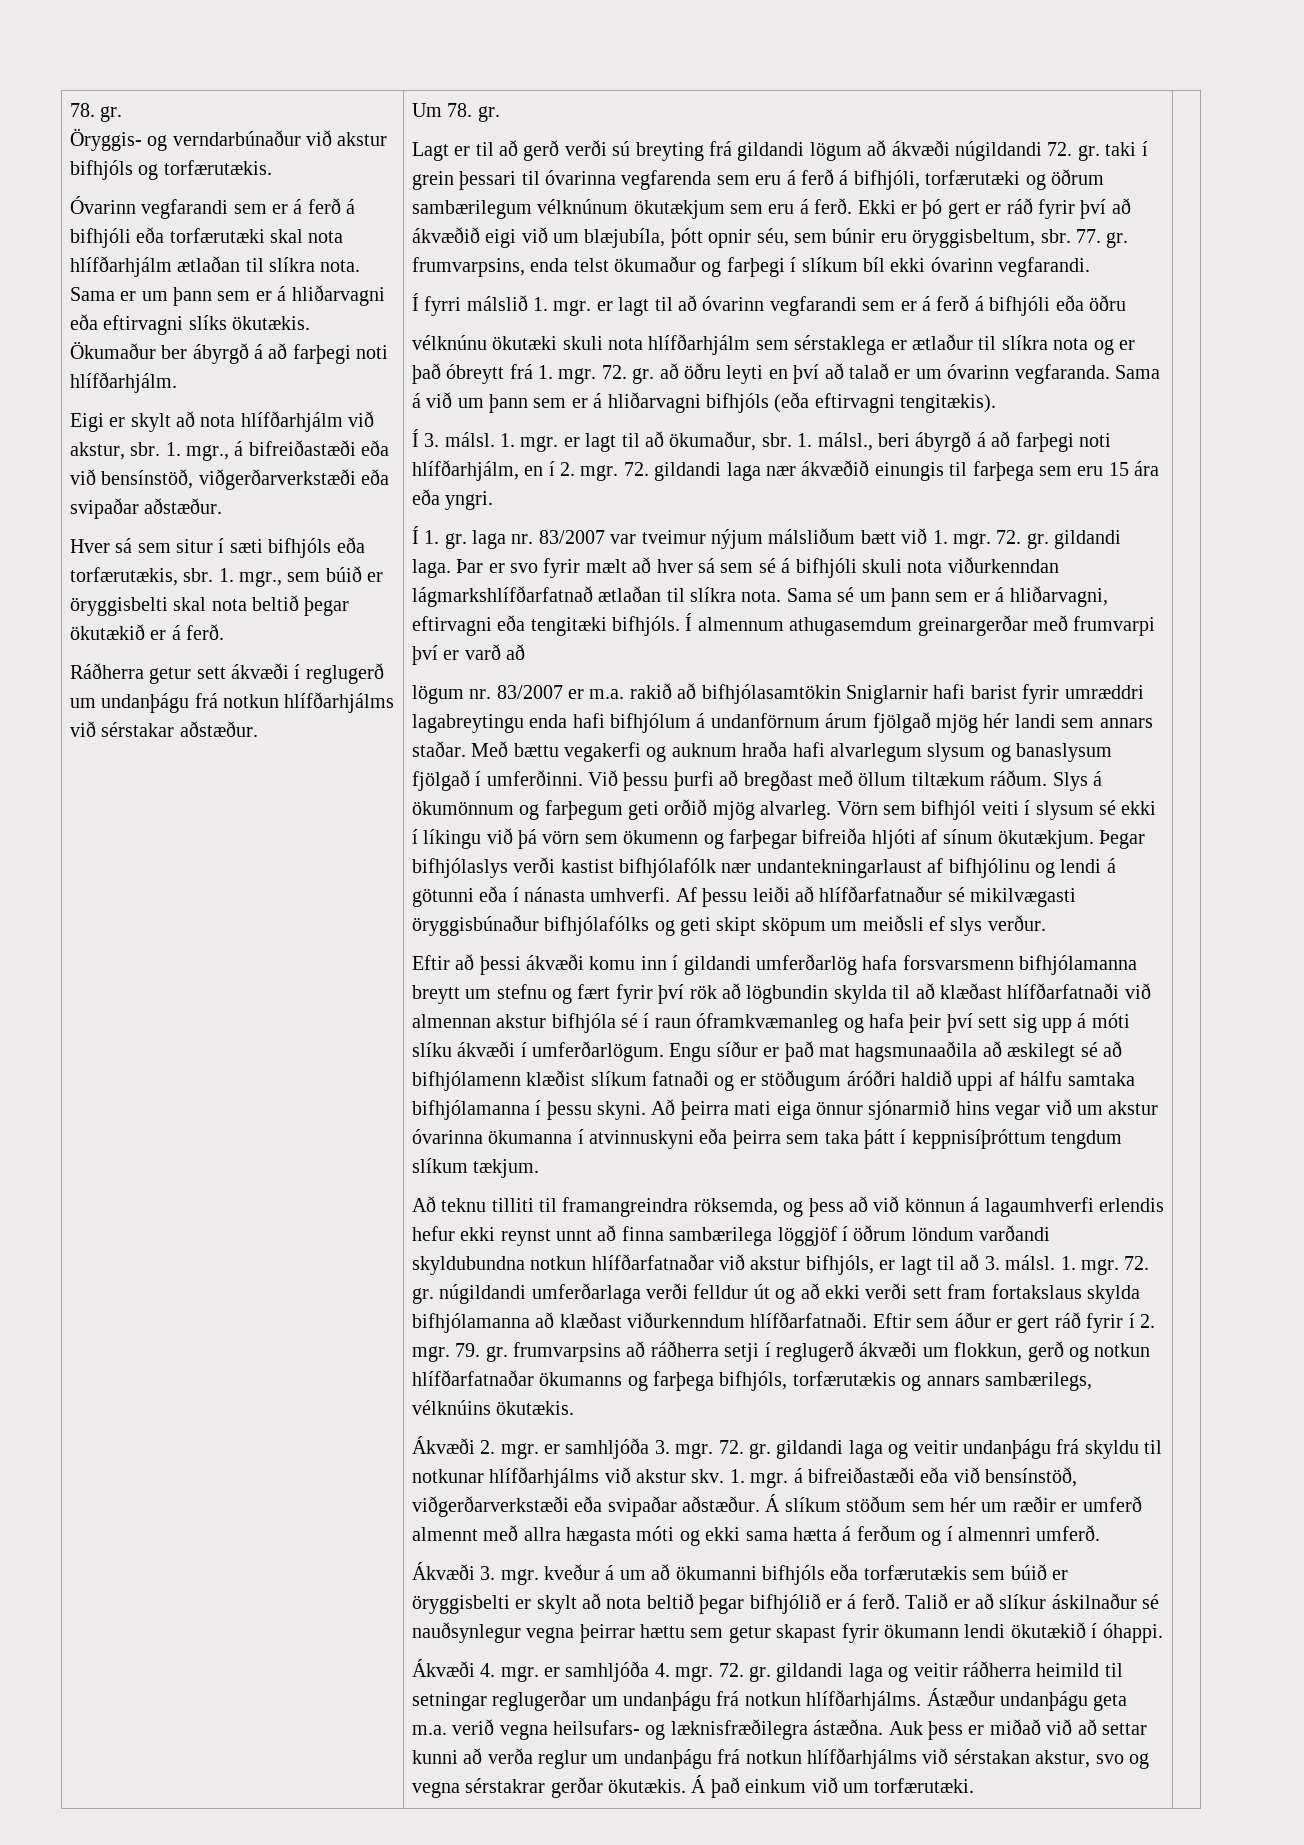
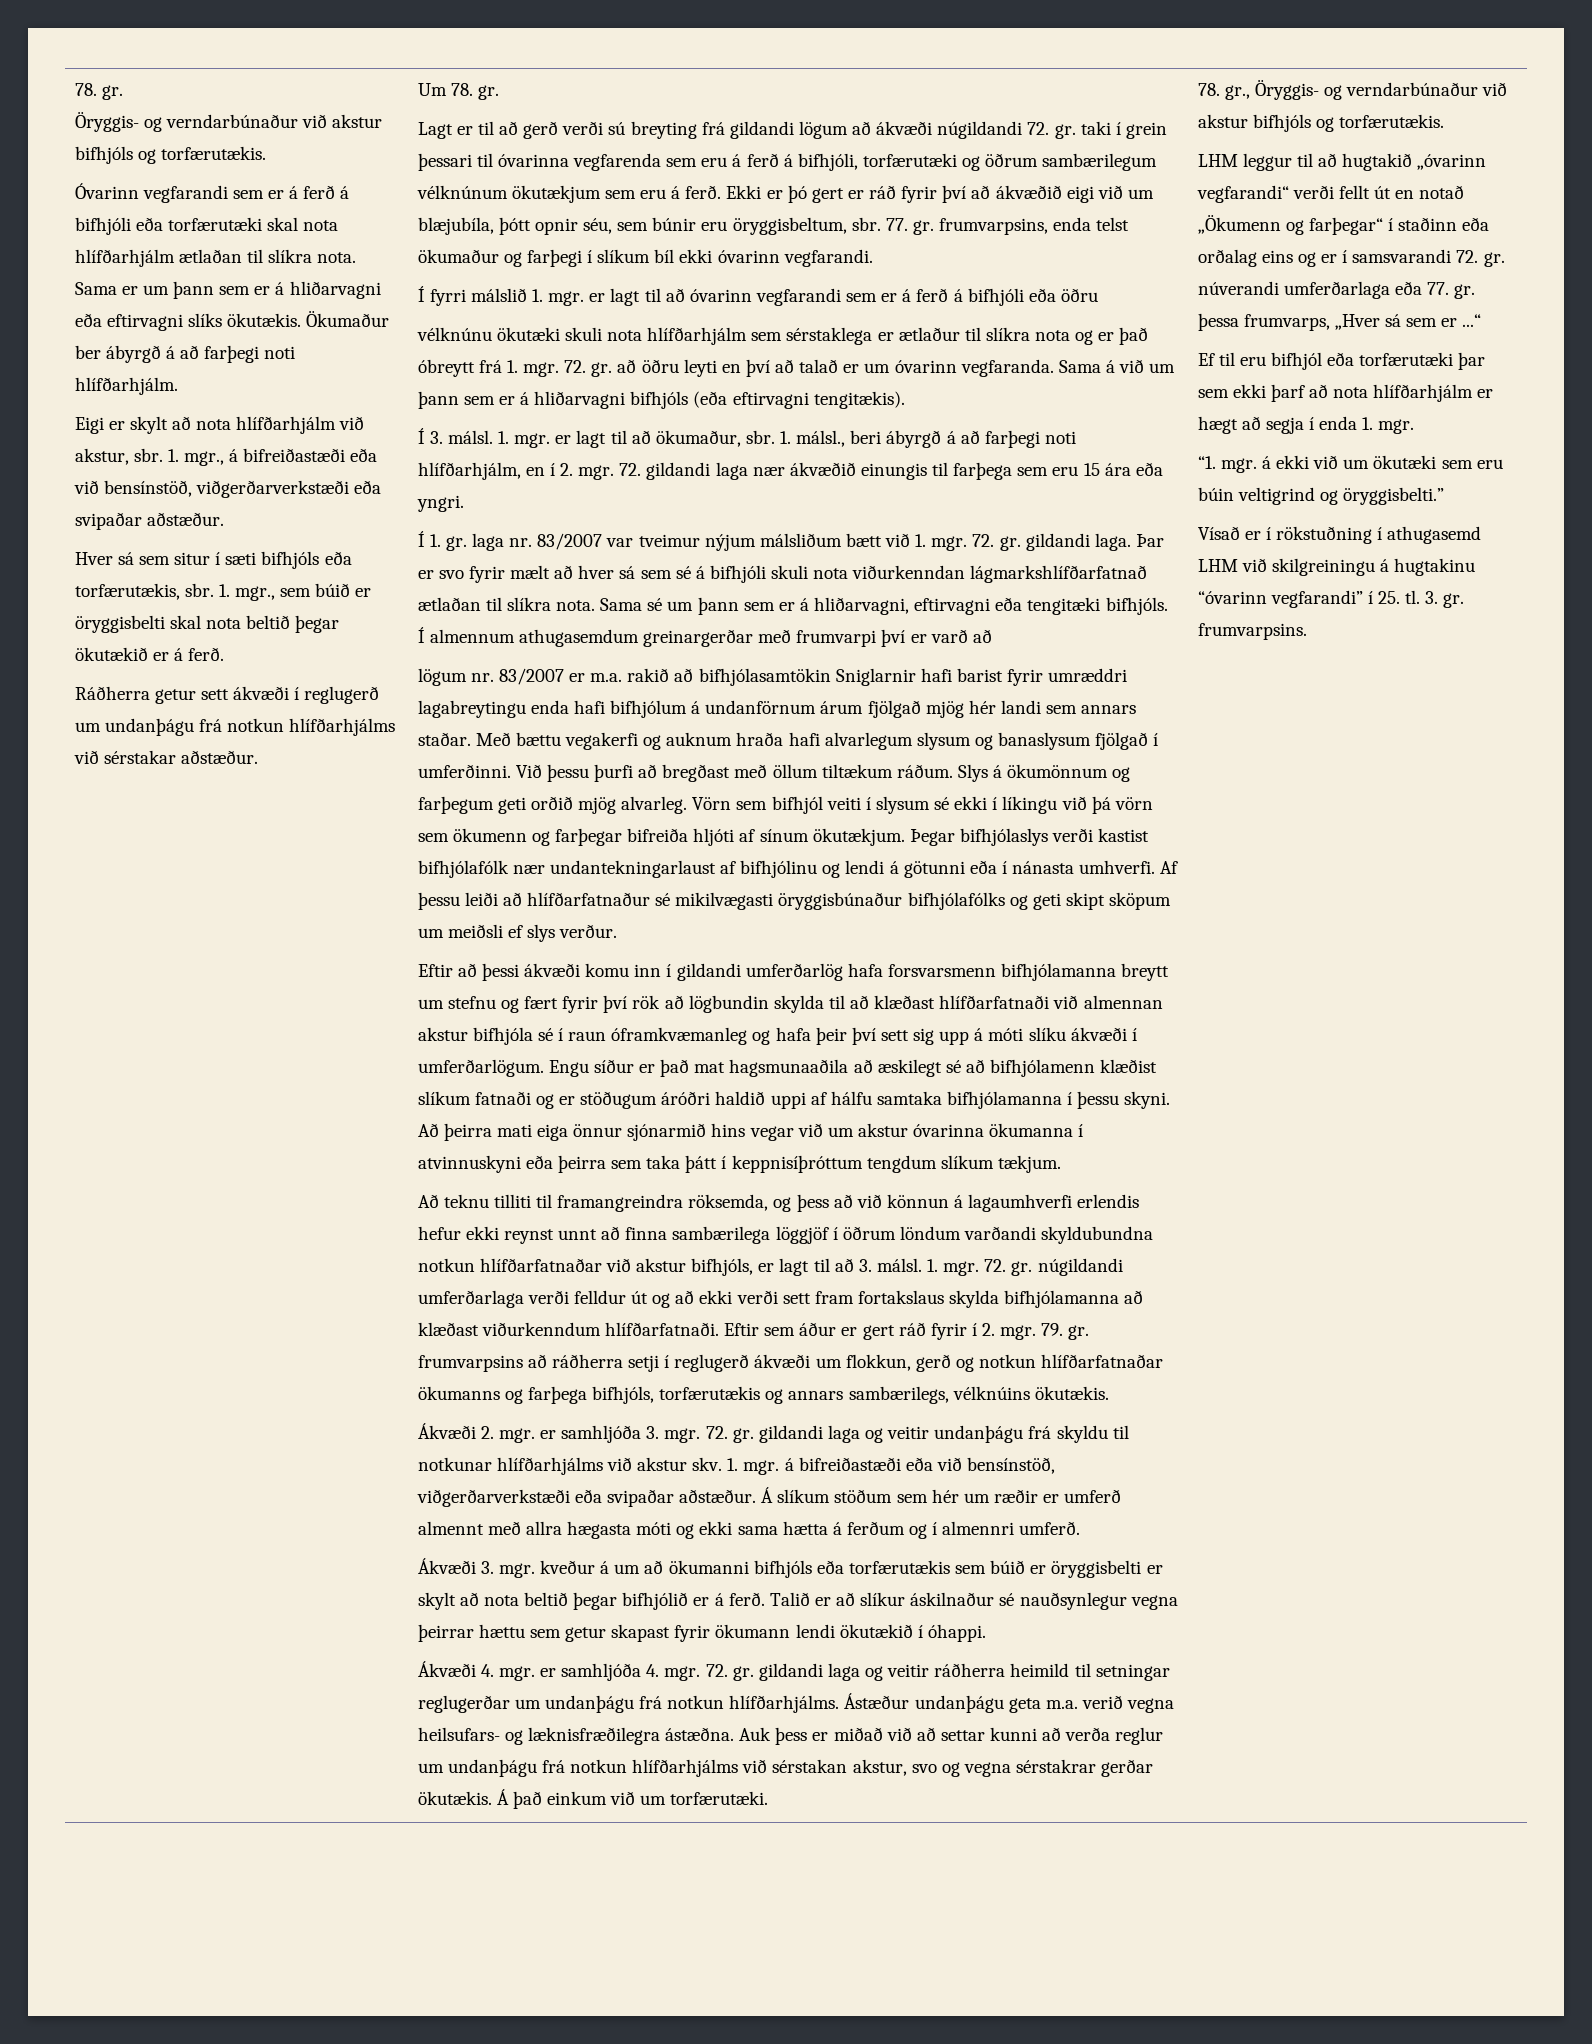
+ 78. gr., Öryggis- og verndarbúnaður við akstur bifhjóls og torfærutækis.
+ LHM leggur til að hugtakið „óvarinn vegfarandi“ verði fellt út en notað „Ökumenn og farþegar“ í staðinn eða orðalag eins og er í samsvarandi 72. gr. núverandi umferðarlaga eða 77. gr. þessa frumvarps, „Hver sá sem er ...“
+ Ef til eru bifhjól eða torfærutæki þar sem ekki þarf að nota hlífðarhjálm er hægt að segja í enda 1. mgr.
+ “1. mgr. á ekki við um ökutæki sem eru búin veltigrind og öryggisbelti.”
+ Vísað er í rökstuðning í athugasemd LHM við skilgreiningu á hugtakinu “óvarinn vegfarandi” í 25. tl. 3. gr. frumvarpsins.

